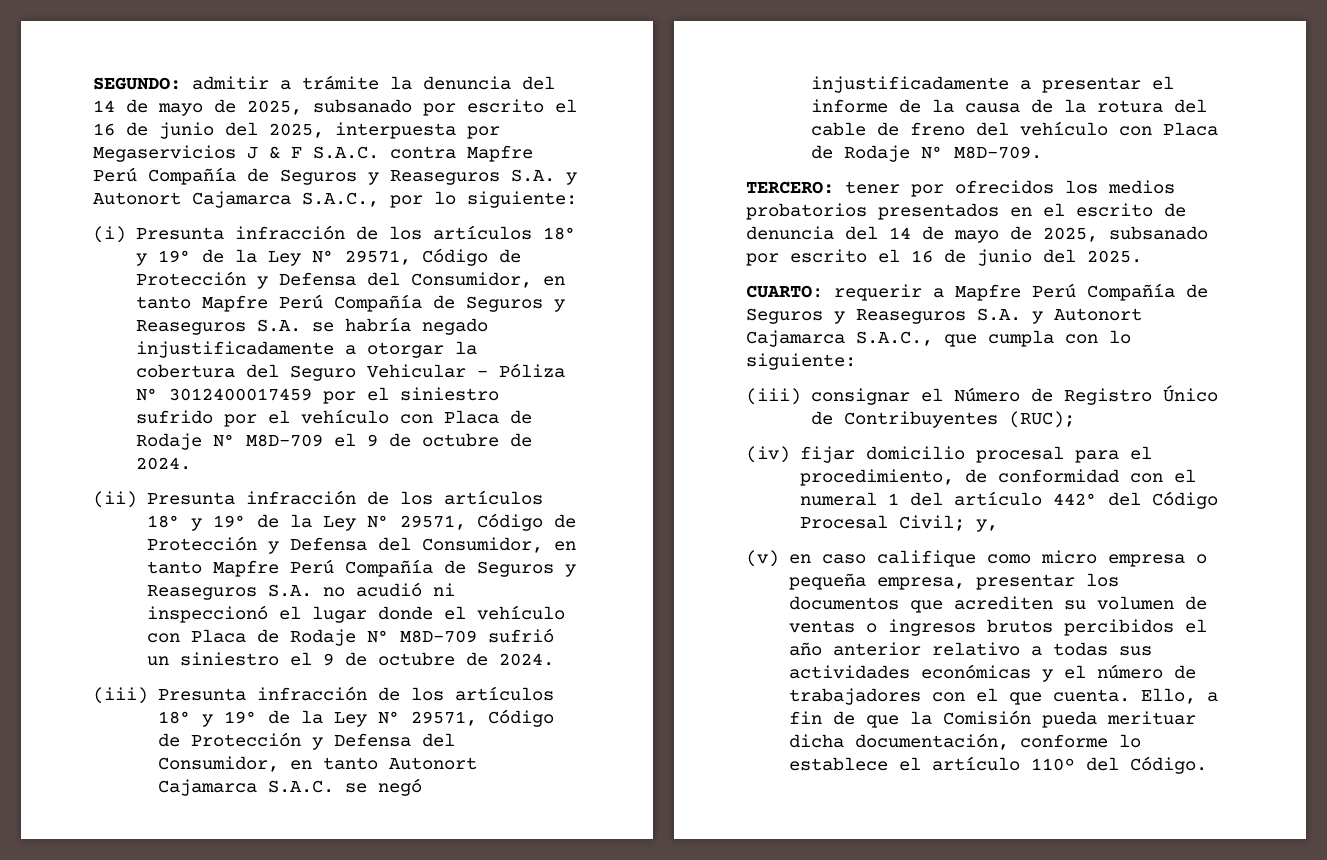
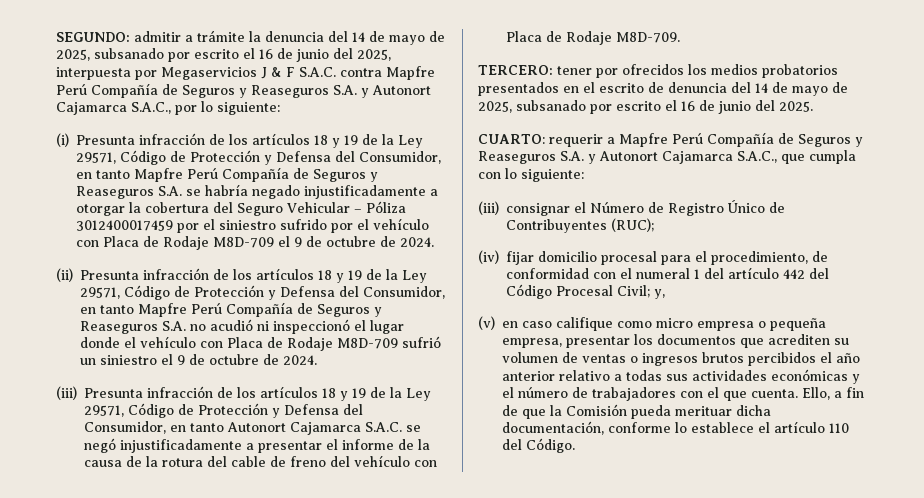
- (i) Presunta infracción de los artículos 18° y 19° de la Ley N° 29571, Código de Protección y Defensa del Consumidor, en tanto Mapfre Perú Compañía de Seguros y Reaseguros S.A. se habría negado injustificadamente a otorgar la cobertura del Seguro Vehicular – Póliza N° 3012400017459 por el siniestro sufrido por el vehículo con Placa de Rodaje N° M8D-709 el 9 de octubre de 2024.
+ (i) Presunta infracción de los artículos 18 y 19 de la Ley 29571, Código de Protección y Defensa del Consumidor, en tanto Mapfre Perú Compañía de Seguros y Reaseguros S.A. se habría negado injustificadamente a otorgar la cobertura del Seguro Vehicular – Póliza 3012400017459 por el siniestro sufrido por el vehículo con Placa de Rodaje M8D-709 el 9 de octubre de 2024.
- (ii) Presunta infracción de los artículos 18° y 19° de la Ley N° 29571, Código de Protección y Defensa del Consumidor, en tanto Mapfre Perú Compañía de Seguros y Reaseguros S.A. no acudió ni inspeccionó el lugar donde el vehículo con Placa de Rodaje N° M8D-709 sufrió un siniestro el 9 de octubre de 2024.
+ (ii) Presunta infracción de los artículos 18 y 19 de la Ley 29571, Código de Protección y Defensa del Consumidor, en tanto Mapfre Perú Compañía de Seguros y Reaseguros S.A. no acudió ni inspeccionó el lugar donde el vehículo con Placa de Rodaje M8D-709 sufrió un siniestro el 9 de octubre de 2024.
- (iii) Presunta infracción de los artículos 18° y 19° de la Ley N° 29571, Código de Protección y Defensa del Consumidor, en tanto Autonort Cajamarca S.A.C. se negó injustificadamente a presentar el informe de la causa de la rotura del cable de freno del vehículo con Placa de Rodaje N° M8D-709.
+ (iii) Presunta infracción de los artículos 18 y 19 de la Ley 29571, Código de Protección y Defensa del Consumidor, en tanto Autonort Cajamarca S.A.C. se negó injustificadamente a presentar el informe de la causa de la rotura del cable de freno del vehículo con Placa de Rodaje M8D-709.
- (iv) fijar domicilio procesal para el procedimiento, de conformidad con el numeral 1 del artículo 442° del Código Procesal Civil; y,
+ (iv) fijar domicilio procesal para el procedimiento, de conformidad con el numeral 1 del artículo 442 del Código Procesal Civil; y,
- Ello, a fin de que la Comisión pueda merituar dicha documentación, conforme lo establece el artículo 110º del Código.
+ Ello, a fin de que la Comisión pueda merituar dicha documentación, conforme lo establece el artículo 110 del Código.

